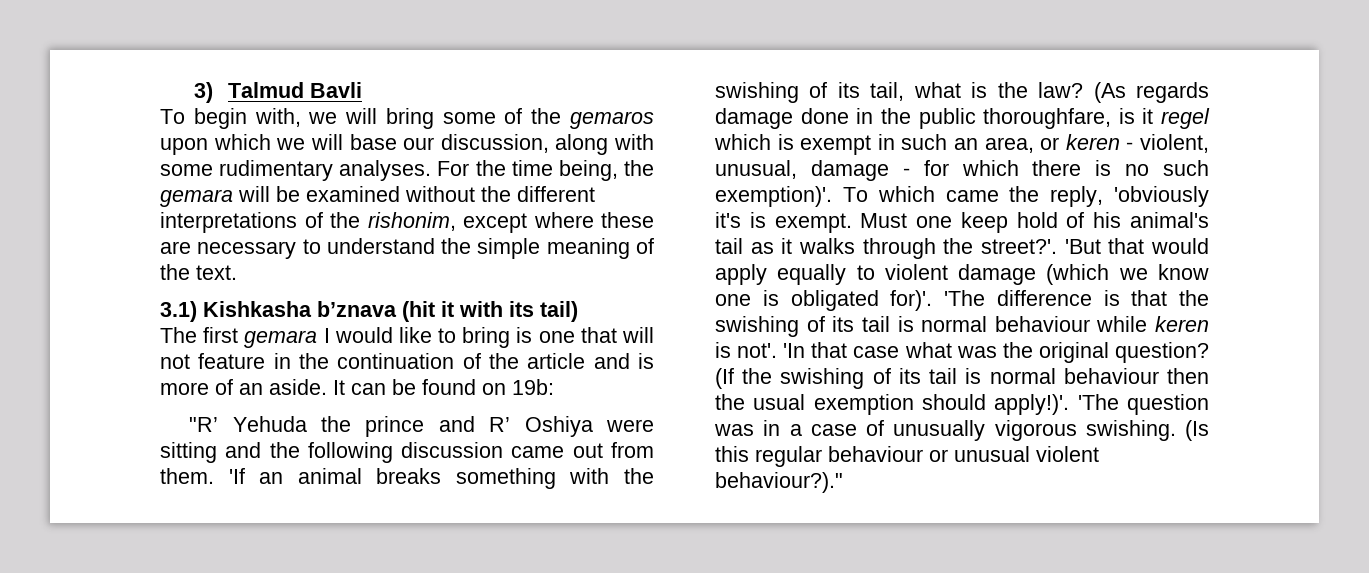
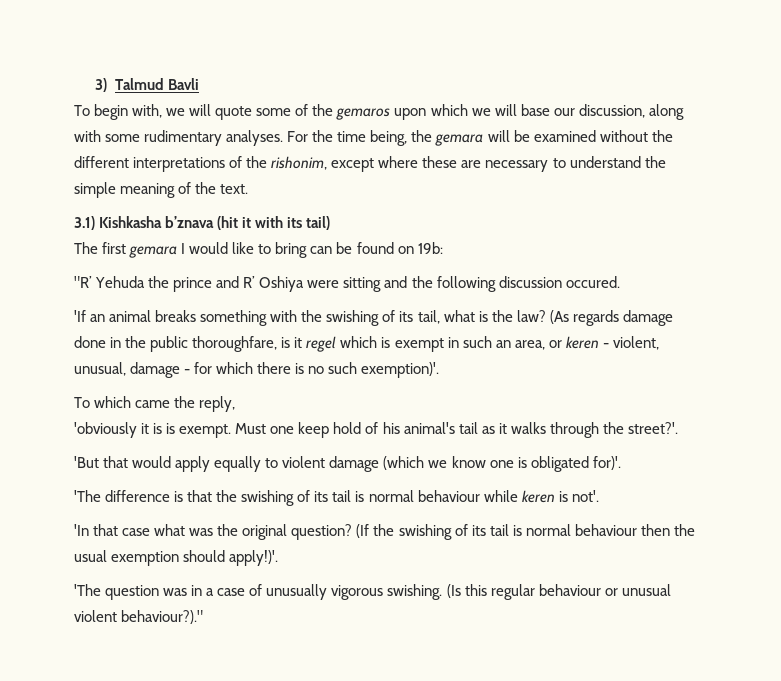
- To begin with, we will bring some of the gemaros upon which we will base our discussion, along with some rudimentary analyses.
+ To begin with, we will quote some of the gemaros upon which we will base our discussion, along with some rudimentary analyses.
- The first gemara I would like to bring is one that will not feature in the continuation of the article and is more of an aside. It can be found on 19b:
+ The first gemara I would like to bring can be found on 19b:
- "R’ Yehuda the prince and R’ Oshiya were sitting and the following discussion came out from them. 'If an animal breaks something with the swishing of its tail, what is the law?
+ "R’ Yehuda the prince and R’ Oshiya were sitting and the following discussion occured.
+ 'If an animal breaks something with the swishing of its tail, what is the law?
- (As regards damage done in the public thoroughfare, is it regel which is exempt in such an area, or keren - violent, unusual, damage - for which there is no such exemption)'. To which came the reply, 'obviously it's is exempt.
+ (As regards damage done in the public thoroughfare, is it regel which is exempt in such an area, or keren - violent, unusual, damage - for which there is no such exemption)'.
+ To which came the reply,
+ 'obviously it is is exempt.
- Must one keep hold of his animal's tail as it walks through the street?'. 'But that would apply equally to violent damage (which we know one is obligated for)'. 'The difference is that the swishing of its tail is normal behaviour while keren is not'. 'In that case what was the original question?
+ Must one keep hold of his animal's tail as it walks through the street?'.
+ 'But that would apply equally to violent damage (which we know one is obligated for)'.
+ 'The difference is that the swishing of its tail is normal behaviour while keren is not'.
+ 'In that case what was the original question?
- (If the swishing of its tail is normal behaviour then the usual exemption should apply!)'. 'The question was in a case of unusually vigorous swishing.
+ (If the swishing of its tail is normal behaviour then the usual exemption should apply!)'.
+ 'The question was in a case of unusually vigorous swishing.

